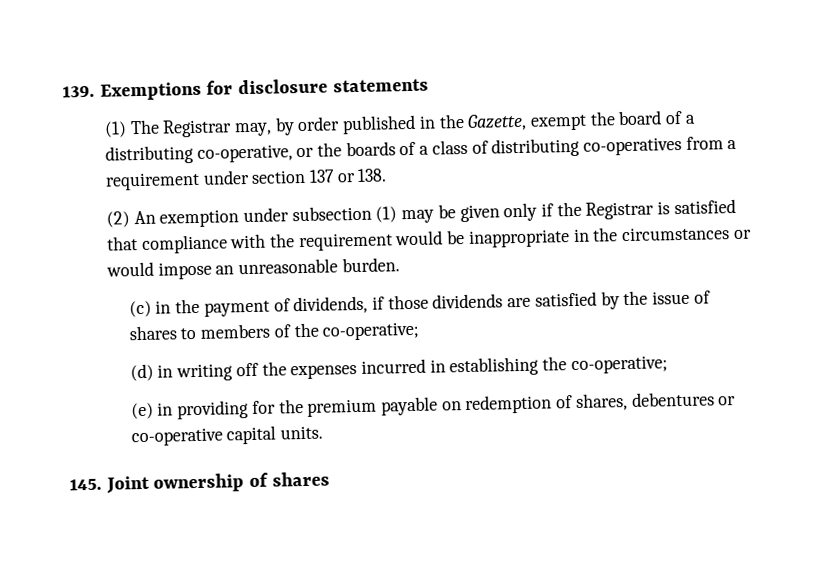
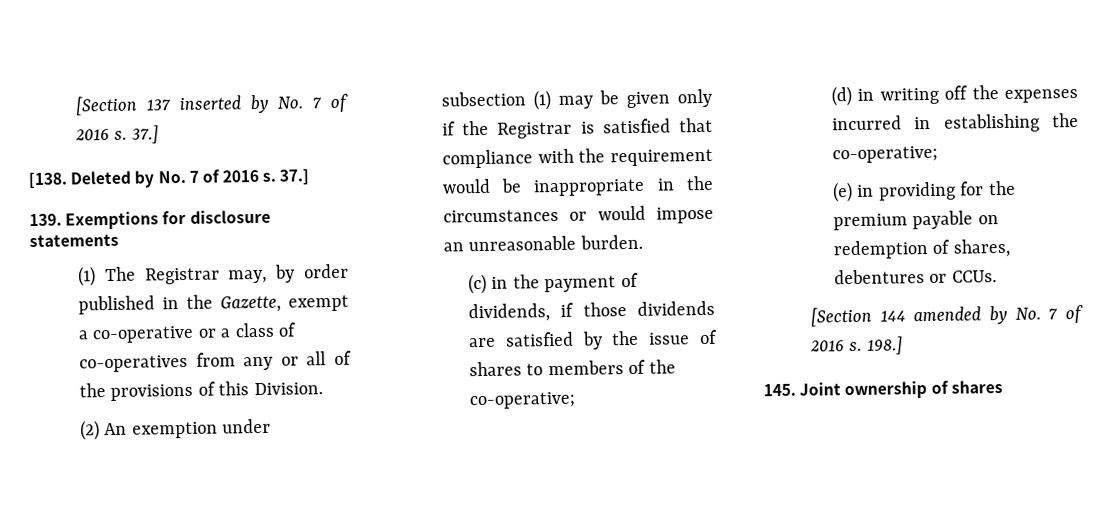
+ [Section 137 inserted by No. 7 of 2016 s. 37.]
+ [138. Deleted by No. 7 of 2016 s. 37.]
- (1) The Registrar may, by order published in the Gazette, exempt the board of a distributing co-operative, or the boards of a class of distributing co-operatives from a requirement under section 137 or 138.
+ (1) The Registrar may, by order published in the Gazette, exempt a co-operative or a class of co-operatives from any or all of the provisions of this Division.
- (e) in providing for the premium payable on redemption of shares, debentures or co-operative capital units.
+ (e) in providing for the premium payable on redemption of shares, debentures or CCUs.
+ [Section 144 amended by No. 7 of 2016 s. 198.]

